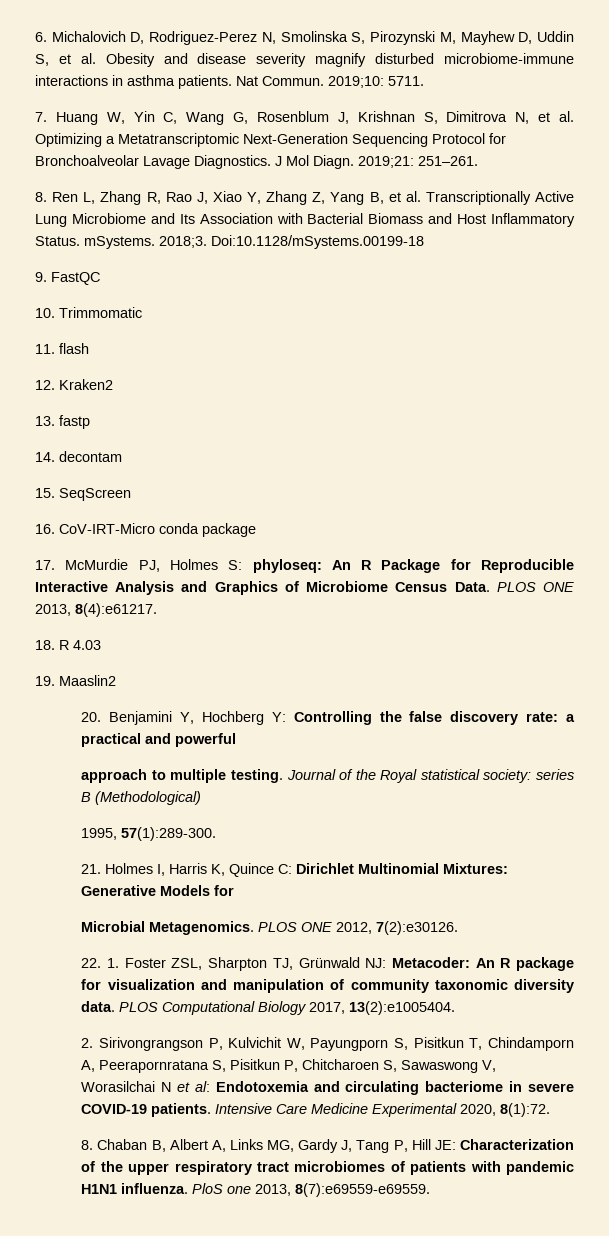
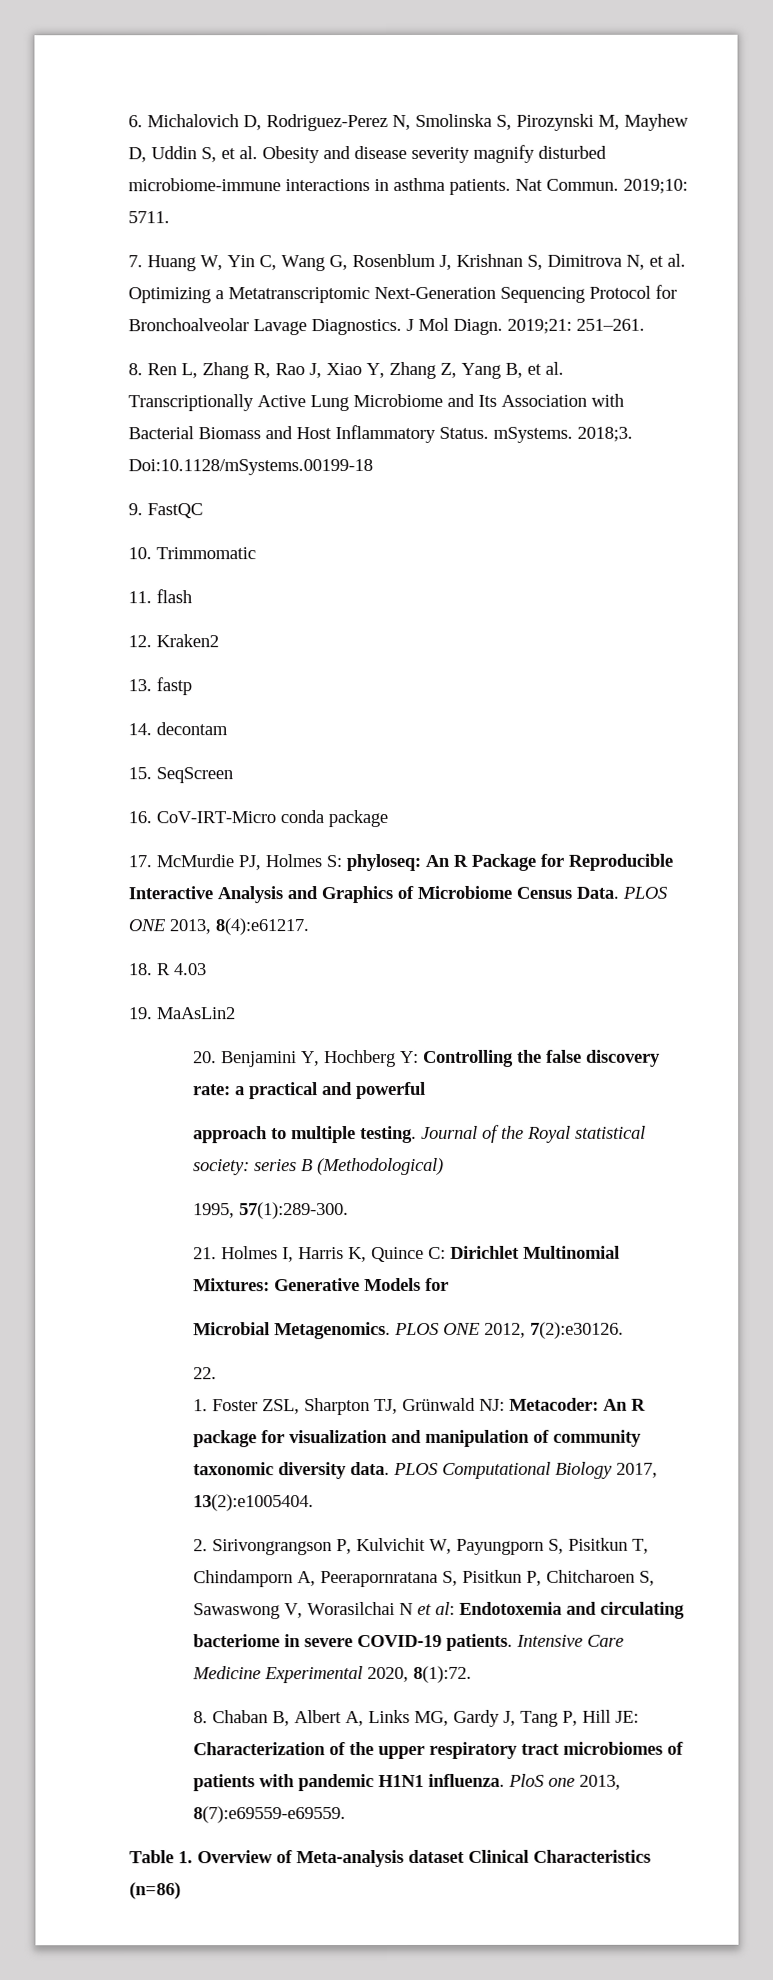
- 19. Maaslin2
+ 19. MaAsLin2
- 22. 1. Foster ZSL, Sharpton TJ, Grünwald NJ: Metacoder: An R package for visualization and manipulation of community taxonomic diversity data.
+ 22.
+ 1. Foster ZSL, Sharpton TJ, Grünwald NJ: Metacoder: An R package for visualization and manipulation of community taxonomic diversity data.
+ Table 1. Overview of Meta-analysis dataset Clinical Characteristics (n=86)

